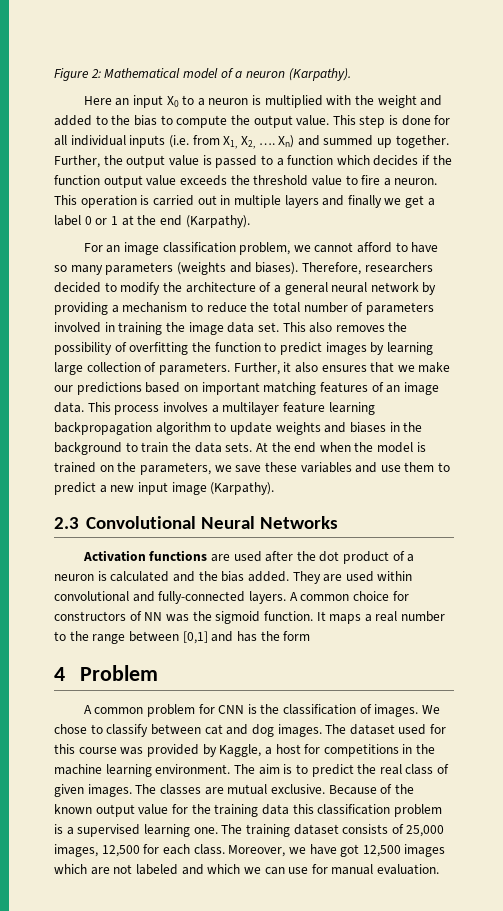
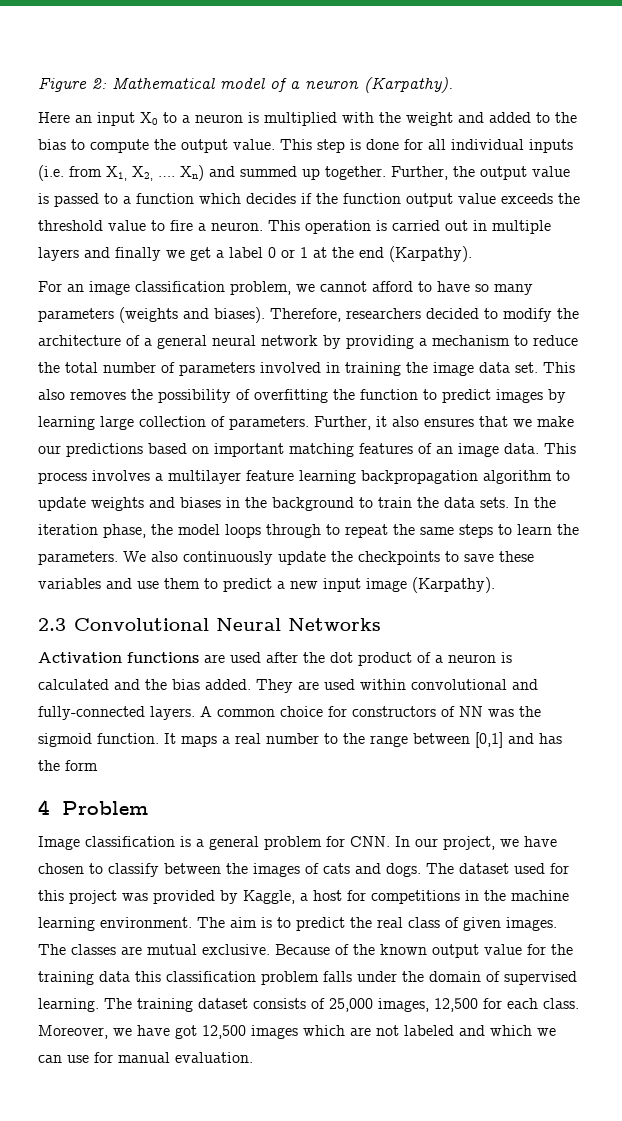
- At the end when the model is trained on the parameters, we save these variables and use them to predict a new input image (Karpathy).
+ In the iteration phase, the model loops through to repeat the same steps to learn the parameters. We also continuously update the checkpoints to save these variables and use them to predict a new input image (Karpathy).
- A common problem for CNN is the classification of images. We chose to classify between cat and dog images.
+ Image classification is a general problem for CNN. In our project, we have chosen to classify between the images of cats and dogs.
- The dataset used for this course was provided by Kaggle, a host for competitions in the machine learning environment.
+ The dataset used for this project was provided by Kaggle, a host for competitions in the machine learning environment.
- Because of the known output value for the training data this classification problem is a supervised learning one.
+ Because of the known output value for the training data this classification problem falls under the domain of supervised learning.

